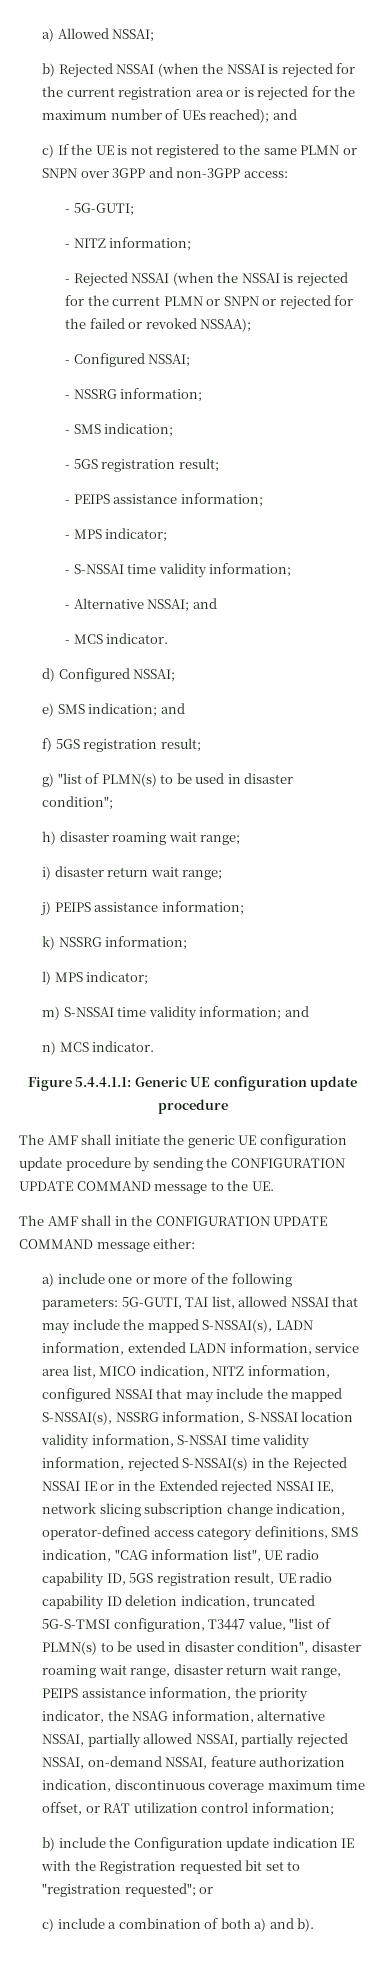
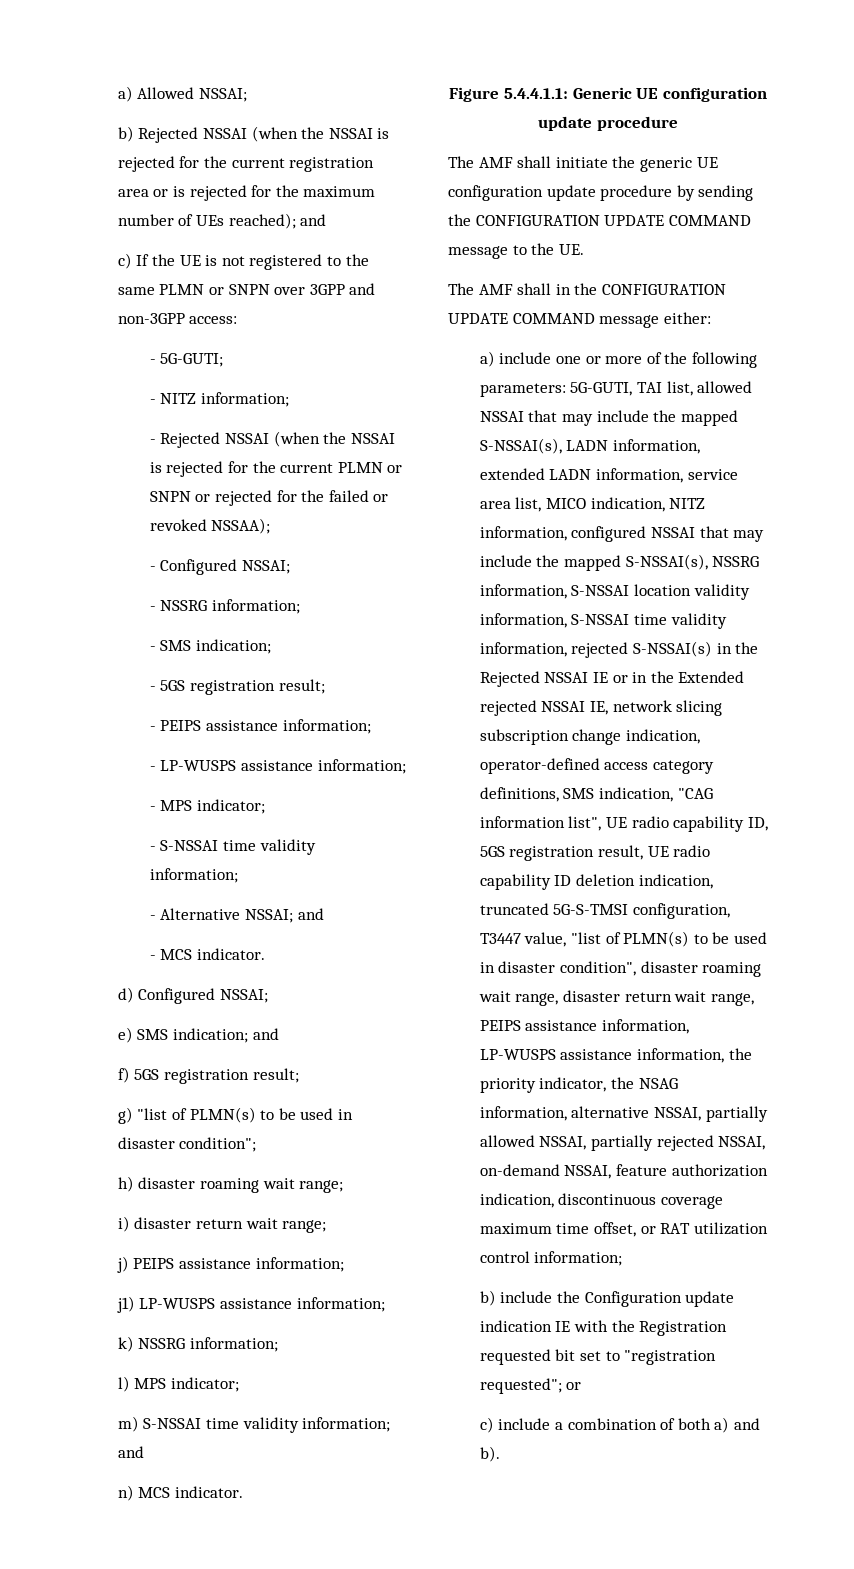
+ - LP-WUSPS assistance information;
+ j1) LP-WUSPS assistance information;
- 5G-GUTI, TAI list, allowed NSSAI that may include the mapped S-NSSAI(s), LADN information, extended LADN information, service area list, MICO indication, NITZ information, configured NSSAI that may include the mapped S-NSSAI(s), NSSRG information, S-NSSAI location validity information, S-NSSAI time validity information, rejected S-NSSAI(s) in the Rejected NSSAI IE or in the Extended rejected NSSAI IE, network slicing subscription change indication, operator-defined access category definitions, SMS indication, "CAG information list", UE radio capability ID, 5GS registration result, UE radio capability ID deletion indication, truncated 5G-S-TMSI configuration, T3447 value, "list of PLMN(s) to be used in disaster condition", disaster roaming wait range, disaster return wait range, PEIPS assistance information, the priority indicator, the NSAG information, alternative NSSAI, partially allowed NSSAI, partially rejected NSSAI, on-demand NSSAI, feature authorization indication, discontinuous coverage maximum time offset, or RAT utilization control information;
+ 5G-GUTI, TAI list, allowed NSSAI that may include the mapped S-NSSAI(s), LADN information, extended LADN information, service area list, MICO indication, NITZ information, configured NSSAI that may include the mapped S-NSSAI(s), NSSRG information, S-NSSAI location validity information, S-NSSAI time validity information, rejected S-NSSAI(s) in the Rejected NSSAI IE or in the Extended rejected NSSAI IE, network slicing subscription change indication, operator-defined access category definitions, SMS indication, "CAG information list", UE radio capability ID, 5GS registration result, UE radio capability ID deletion indication, truncated 5G-S-TMSI configuration, T3447 value, "list of PLMN(s) to be used in disaster condition", disaster roaming wait range, disaster return wait range, PEIPS assistance information, LP-WUSPS assistance information, the priority indicator, the NSAG information, alternative NSSAI, partially allowed NSSAI, partially rejected NSSAI, on-demand NSSAI, feature authorization indication, discontinuous coverage maximum time offset, or RAT utilization control information;

